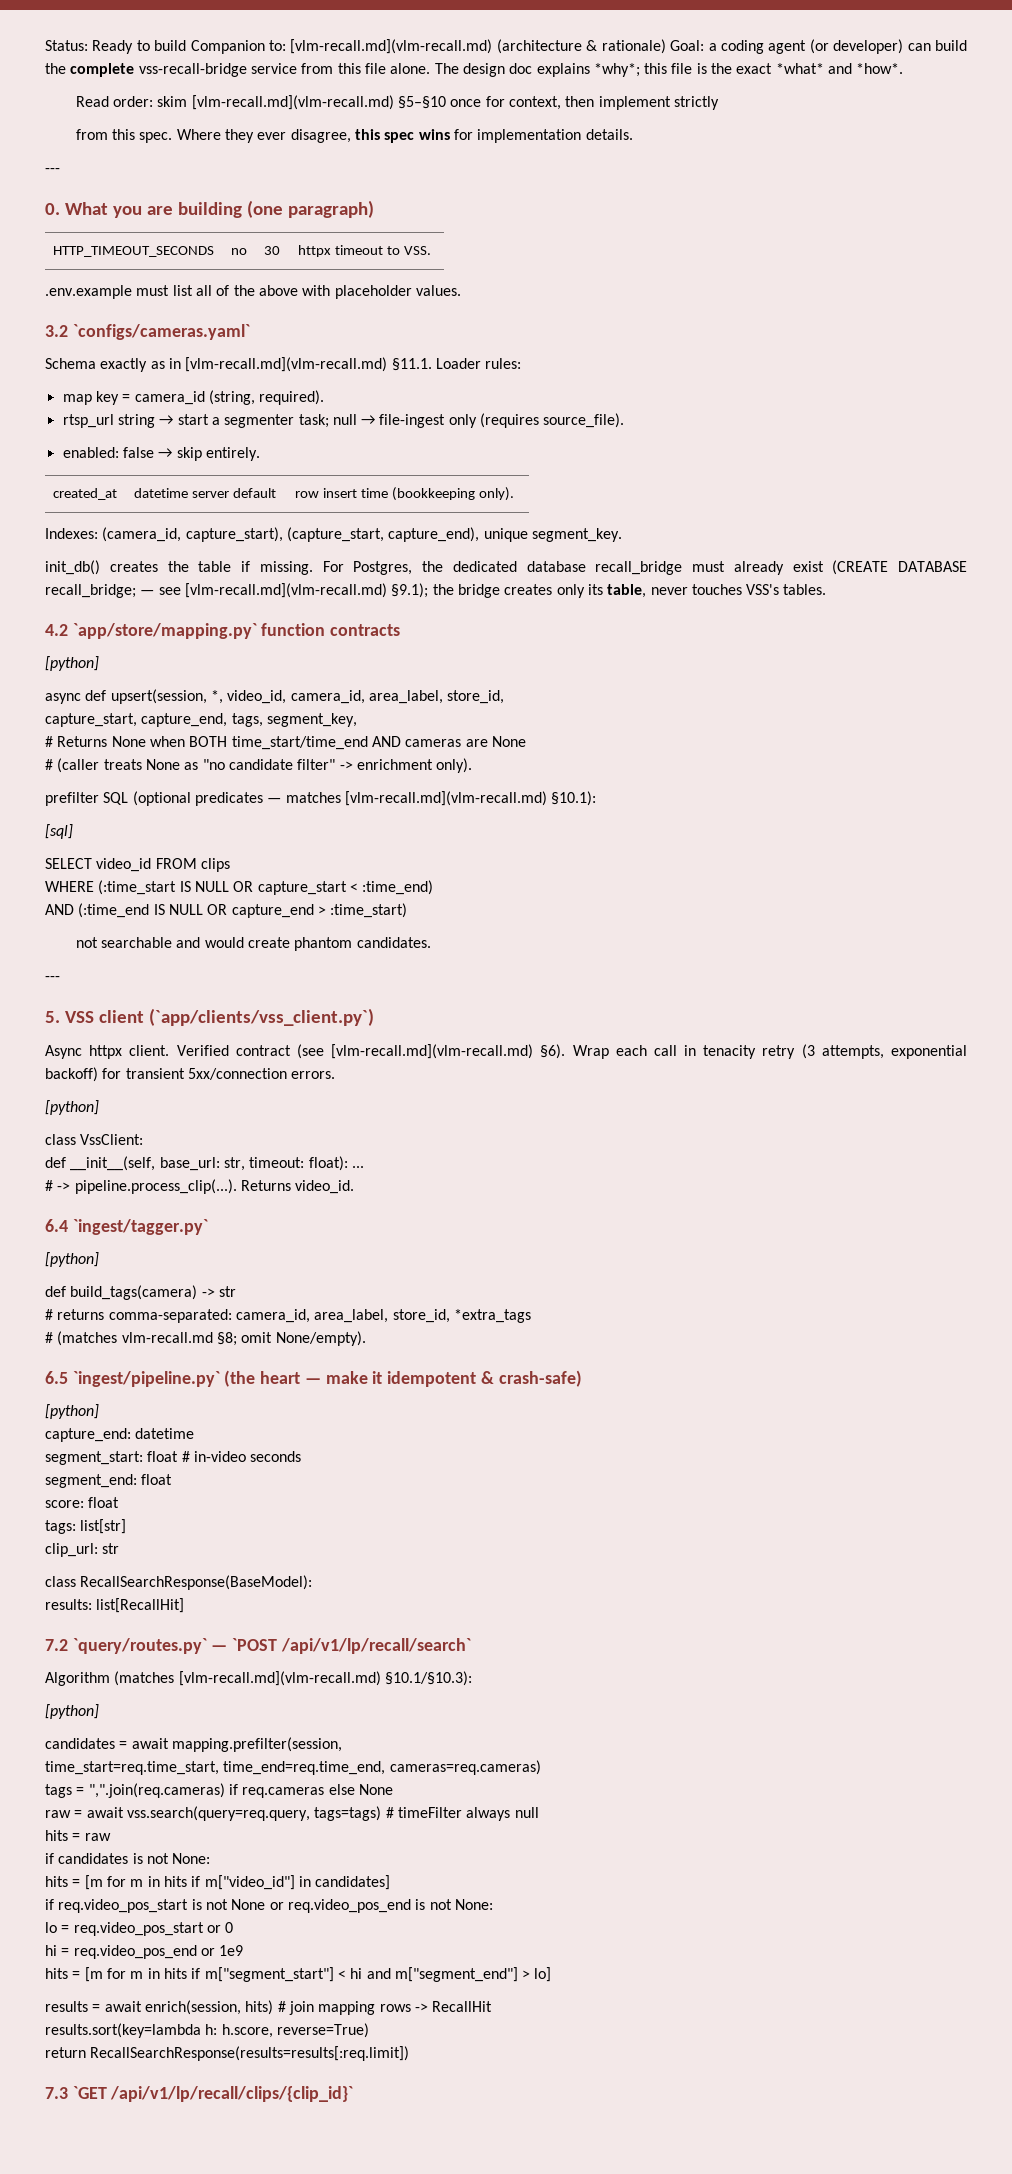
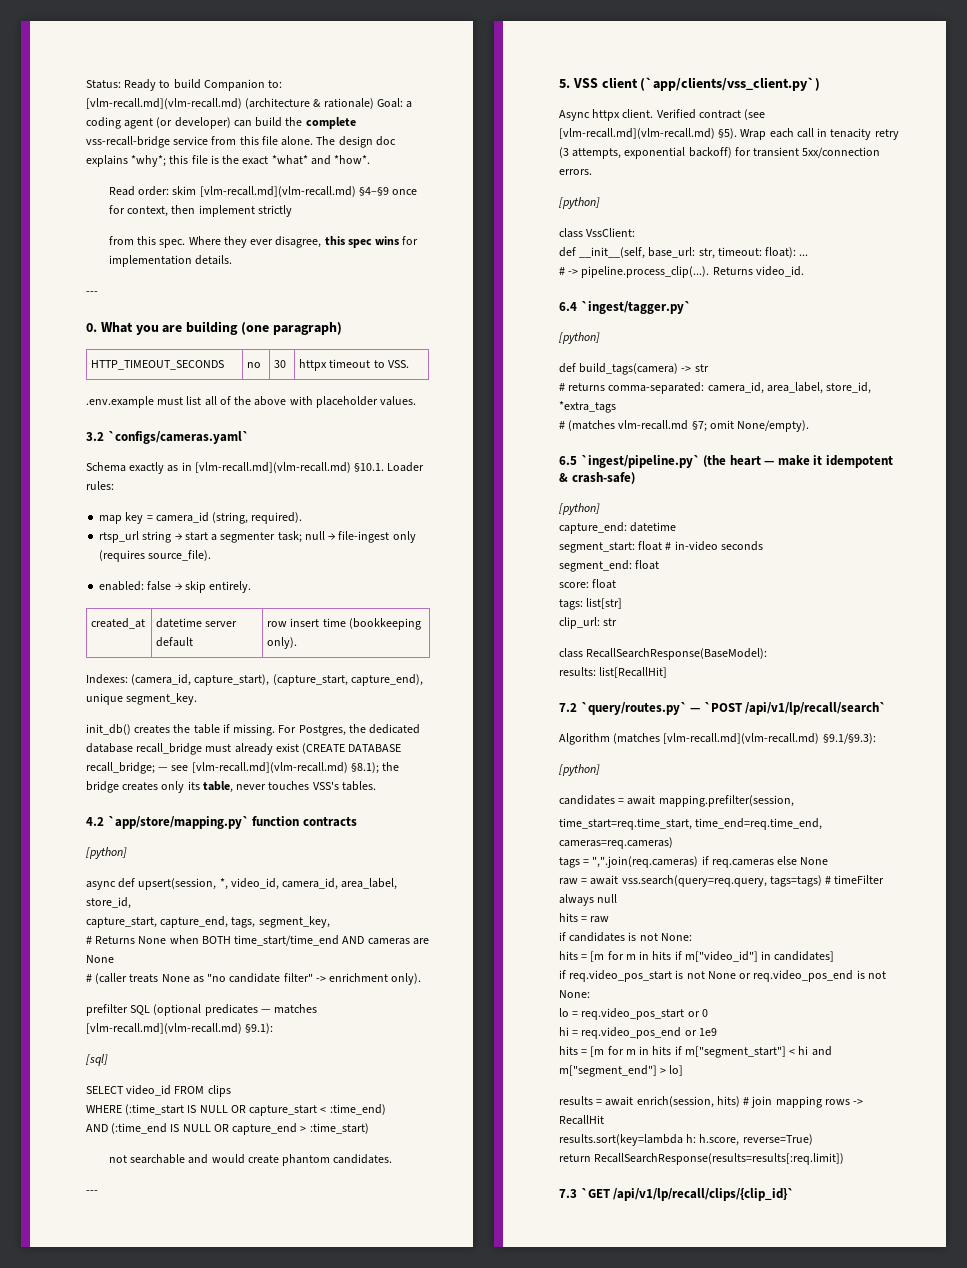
- Read order: skim [vlm-recall.md](vlm-recall.md) §5–§10 once for context, then implement strictly
+ Read order: skim [vlm-recall.md](vlm-recall.md) §4–§9 once for context, then implement strictly
- Schema exactly as in [vlm-recall.md](vlm-recall.md) §11.1. Loader rules:
+ Schema exactly as in [vlm-recall.md](vlm-recall.md) §10.1. Loader rules:
- For Postgres, the dedicated database recall_bridge must already exist (CREATE DATABASE recall_bridge; — see [vlm-recall.md](vlm-recall.md) §9.1); the bridge creates only its table, never touches VSS's tables.
+ For Postgres, the dedicated database recall_bridge must already exist (CREATE DATABASE recall_bridge; — see [vlm-recall.md](vlm-recall.md) §8.1); the bridge creates only its table, never touches VSS's tables.
- prefilter SQL (optional predicates — matches [vlm-recall.md](vlm-recall.md) §10.1):
+ prefilter SQL (optional predicates — matches [vlm-recall.md](vlm-recall.md) §9.1):
- Verified contract (see [vlm-recall.md](vlm-recall.md) §6).
+ Verified contract (see [vlm-recall.md](vlm-recall.md) §5).
- # (matches vlm-recall.md §8; omit None/empty).
+ # (matches vlm-recall.md §7; omit None/empty).
- Algorithm (matches [vlm-recall.md](vlm-recall.md) §10.1/§10.3):
+ Algorithm (matches [vlm-recall.md](vlm-recall.md) §9.1/§9.3):

